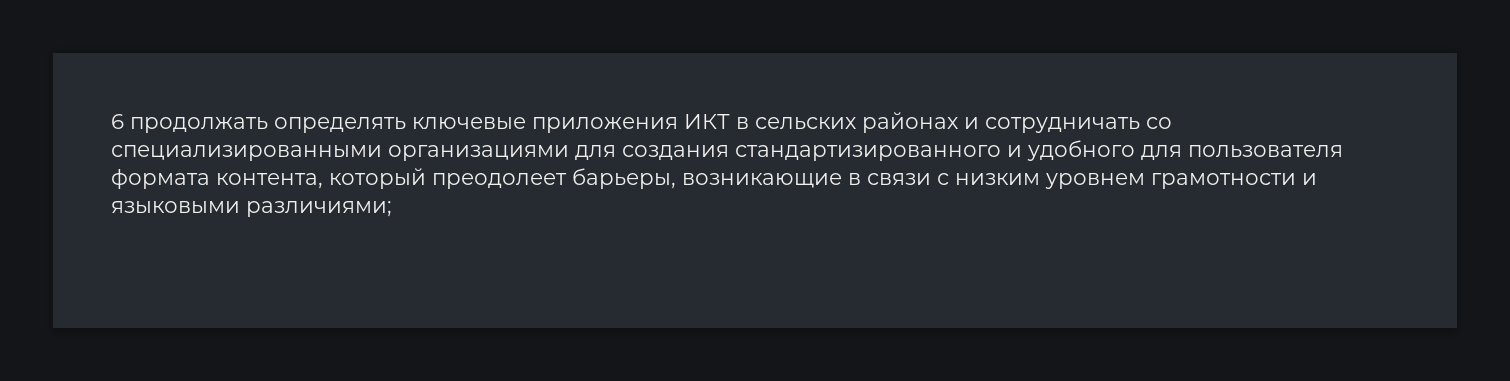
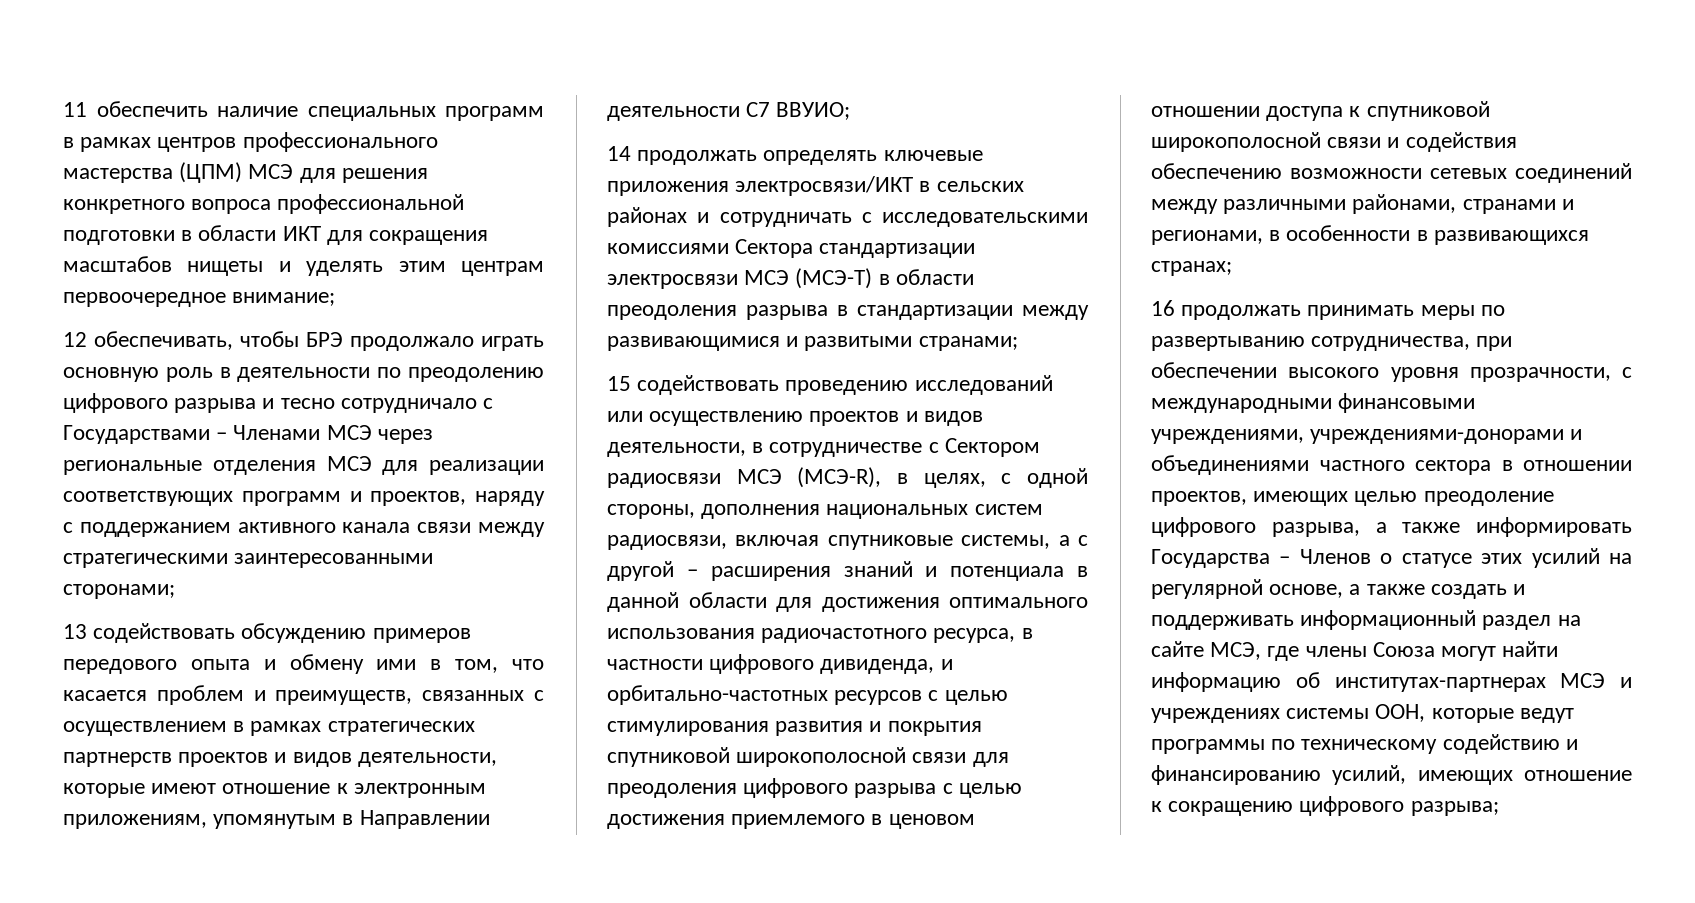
- 6 продолжать определять ключевые приложения ИКТ в сельских районах и сотрудничать со специализированными организациями для создания стандартизированного и удобного для пользователя формата контента, который преодолеет барьеры, возникающие в связи с низким уровнем грамотности и языковыми различиями;
+ 11 обеспечить наличие специальных программ в рамках центров профессионального мастерства (ЦПМ) МСЭ для решения конкретного вопроса профессиональной подготовки в области ИКТ для сокращения масштабов нищеты и уделять этим центрам первоочередное внимание;
+ 12 обеспечивать, чтобы БРЭ продолжало играть основную роль в деятельности по преодолению цифрового разрыва и тесно сотрудничало с Государствами – Членами МСЭ через региональные отделения МСЭ для реализации соответствующих программ и проектов, наряду с поддержанием активного канала связи между стратегическими заинтересованными сторонами;
+ 13 содействовать обсуждению примеров передового опыта и обмену ими в том, что касается проблем и преимуществ, связанных с осуществлением в рамках стратегических партнерств проектов и видов деятельности, которые имеют отношение к электронным приложениям, упомянутым в Направлении деятельности С7 ВВУИО;
+ 14 продолжать определять ключевые приложения электросвязи/ИКТ в сельских районах и сотрудничать с исследовательскими комиссиями Сектора стандартизации электросвязи МСЭ (МСЭ-T) в области преодоления разрыва в стандартизации между развивающимися и развитыми странами;
+ 15 содействовать проведению исследований или осуществлению проектов и видов деятельности, в сотрудничестве с Сектором радиосвязи МСЭ (МСЭ-R), в целях, с одной стороны, дополнения национальных систем радиосвязи, включая спутниковые системы, а с другой – расширения знаний и потенциала в данной области для достижения оптимального использования радиочастотного ресурса, в частности цифрового дивиденда, и орбитально-частотных ресурсов с целью стимулирования развития и покрытия спутниковой широкополосной связи для преодоления цифрового разрыва с целью достижения приемлемого в ценовом отношении доступа к спутниковой широкополосной связи и содействия обеспечению возможности сетевых соединений между различными районами, странами и регионами, в особенности в развивающихся странах;
+ 16 продолжать принимать меры по развертыванию сотрудничества, при обеспечении высокого уровня прозрачности, с международными финансовыми учреждениями, учреждениями-донорами и объединениями частного сектора в отношении проектов, имеющих целью преодоление цифрового разрыва, а также информировать Государства – Членов о статусе этих усилий на регулярной основе, а также создать и поддерживать информационный раздел на сайте МСЭ, где члены Союза могут найти информацию об институтах-партнерах МСЭ и учреждениях системы ООН, которые ведут программы по техническому содействию и финансированию усилий, имеющих отношение к сокращению цифрового разрыва;

